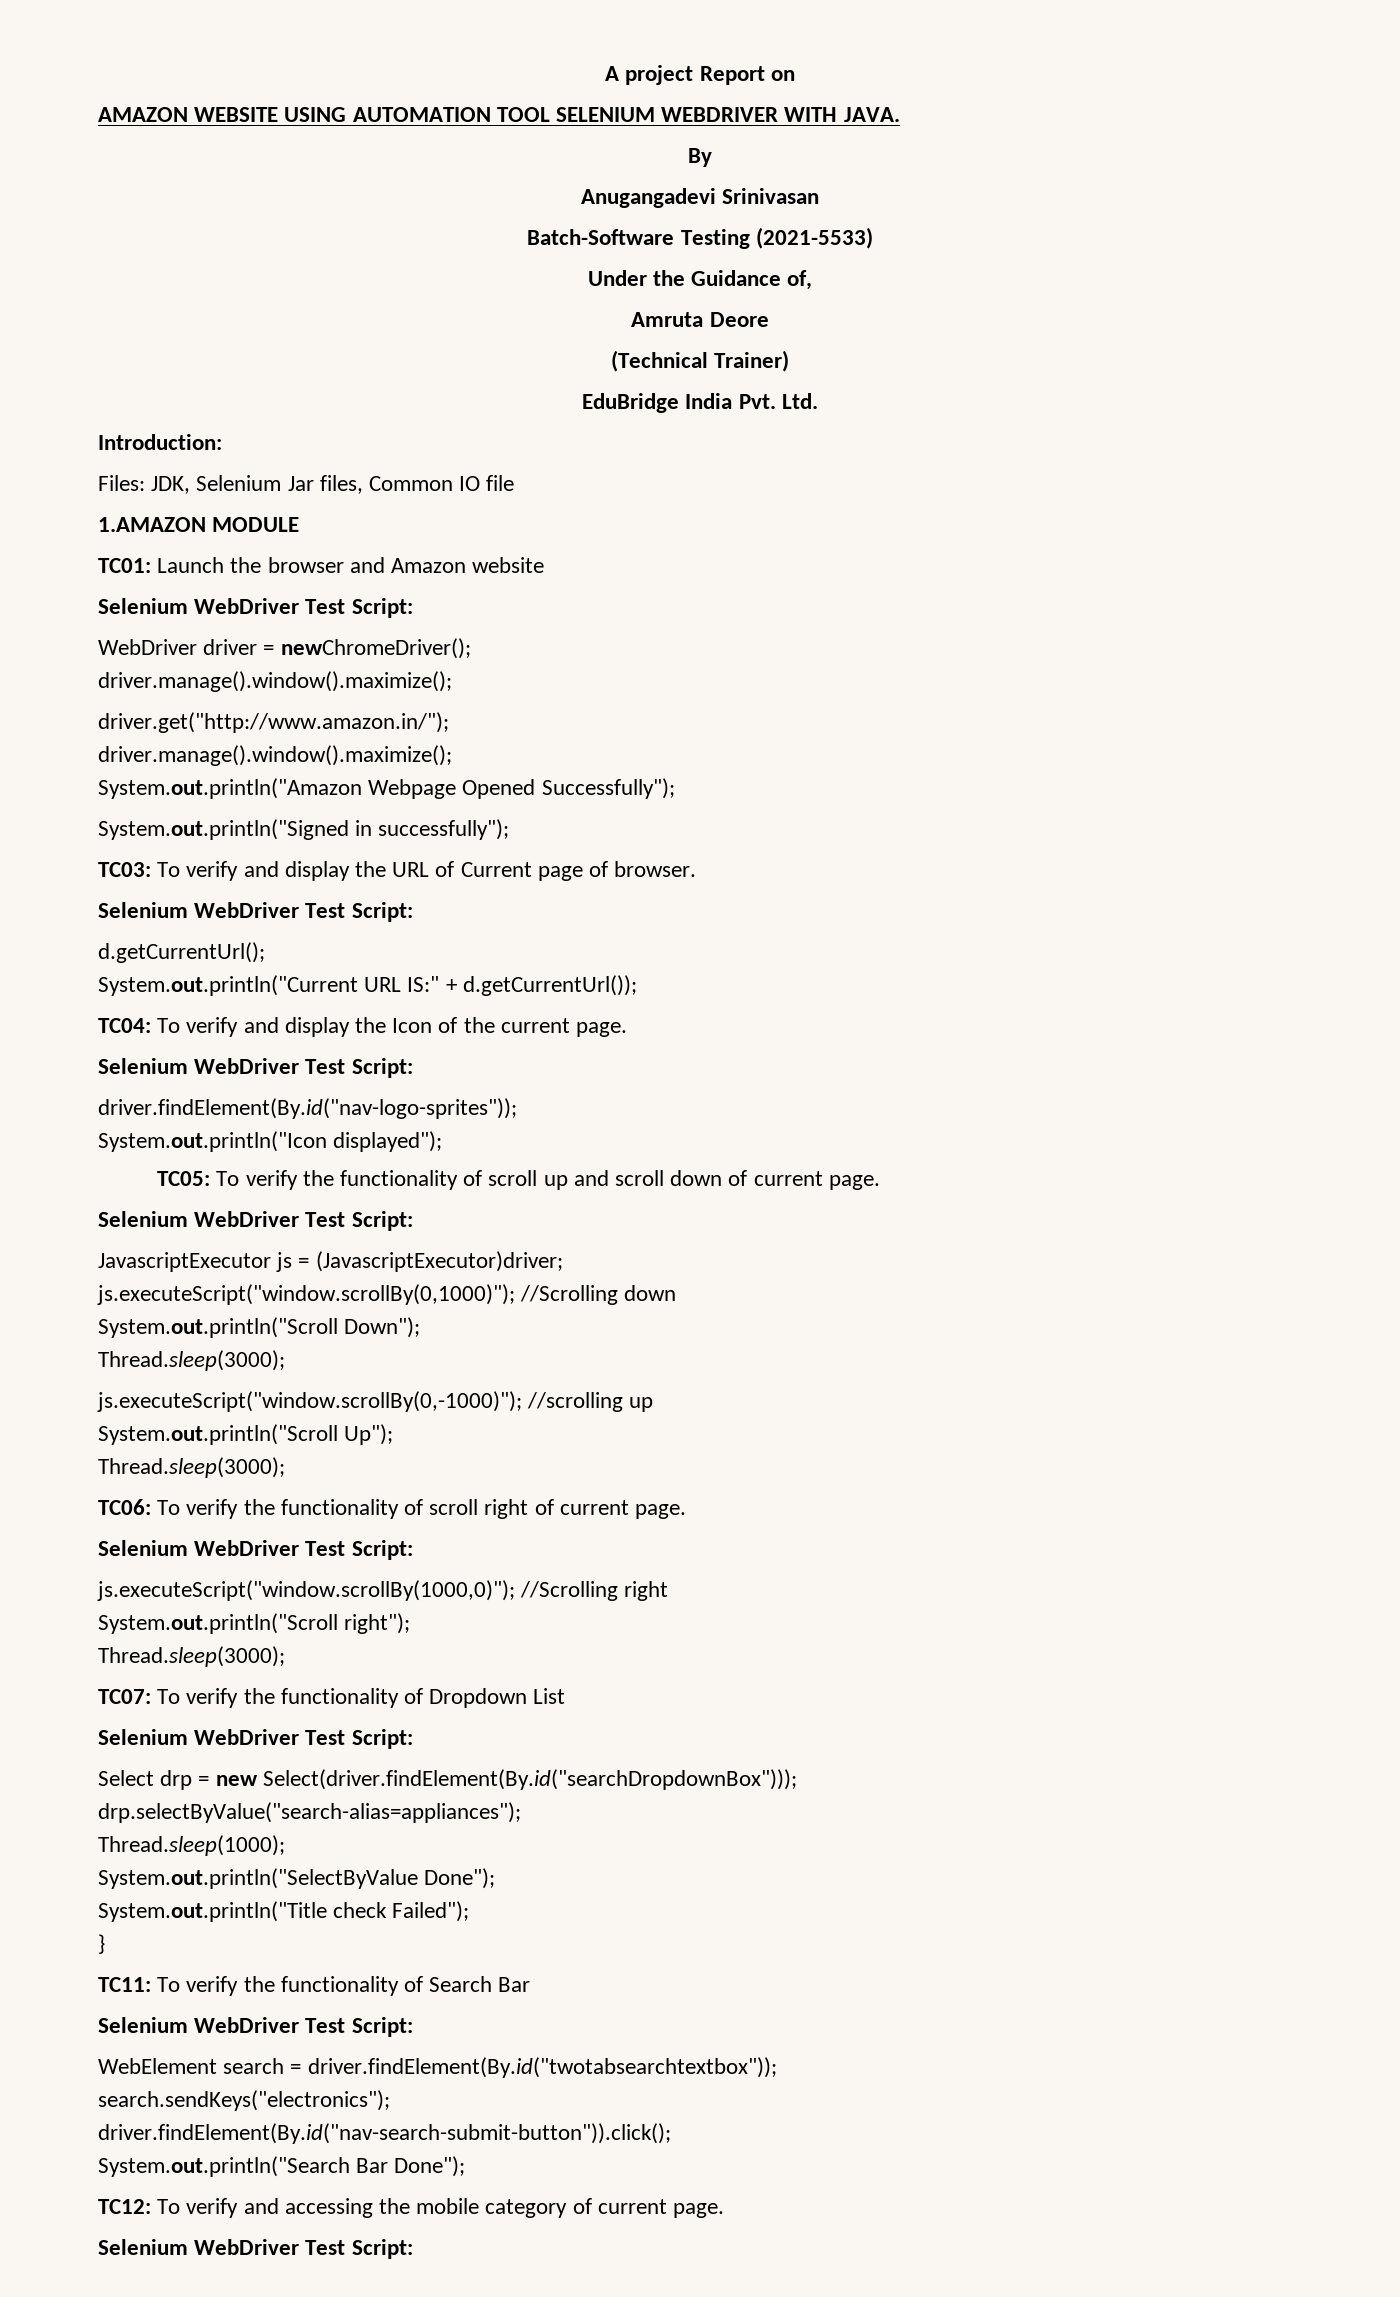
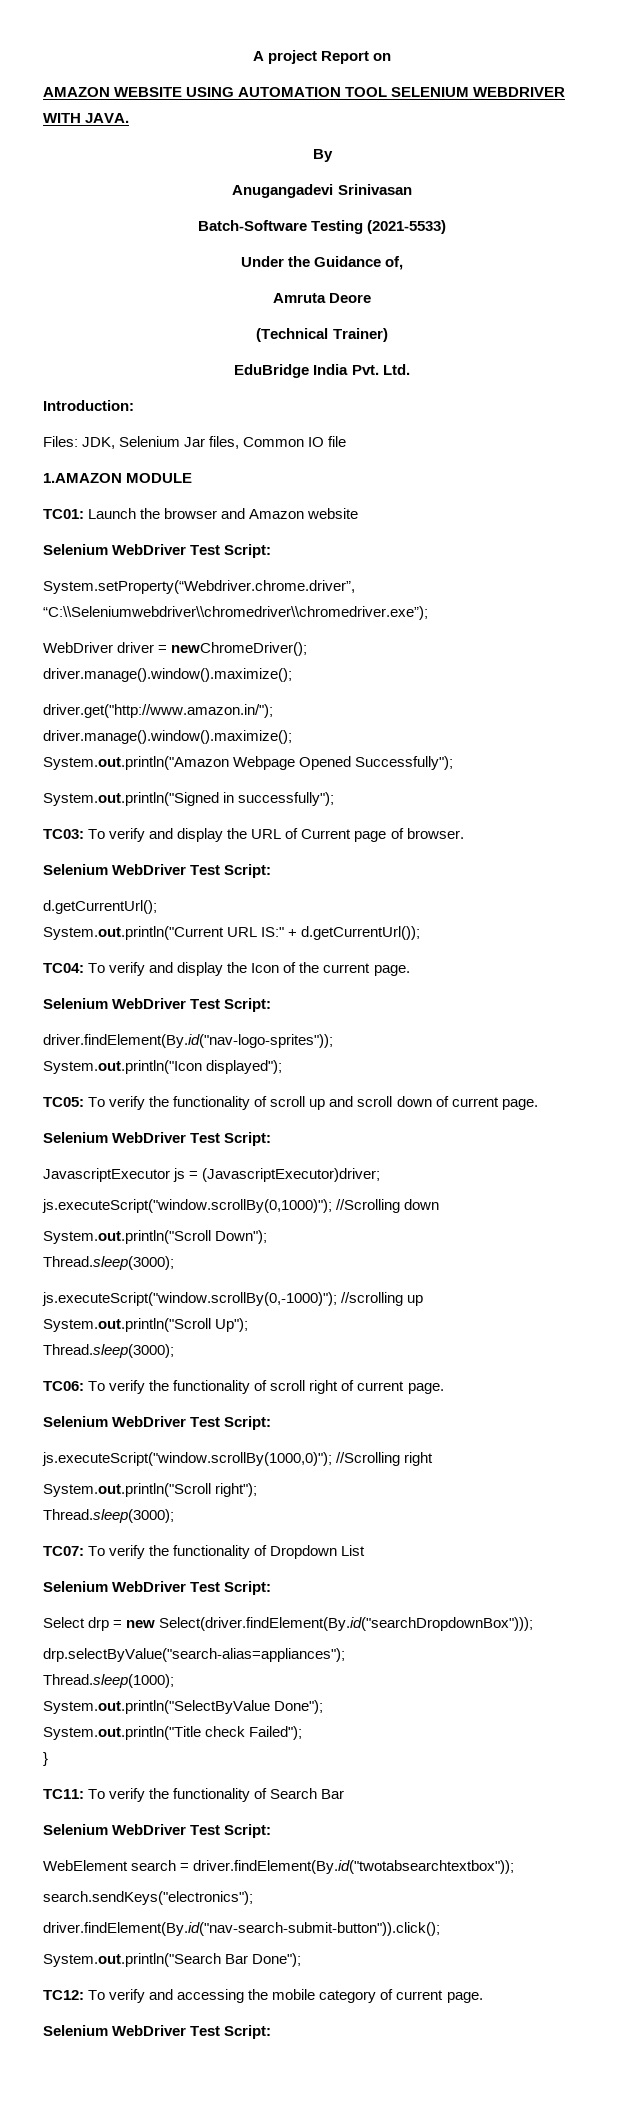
+ System.setProperty(“Webdriver.chrome.driver”, “C:\\Seleniumwebdriver\\chromedriver\\chromedriver.exe”);

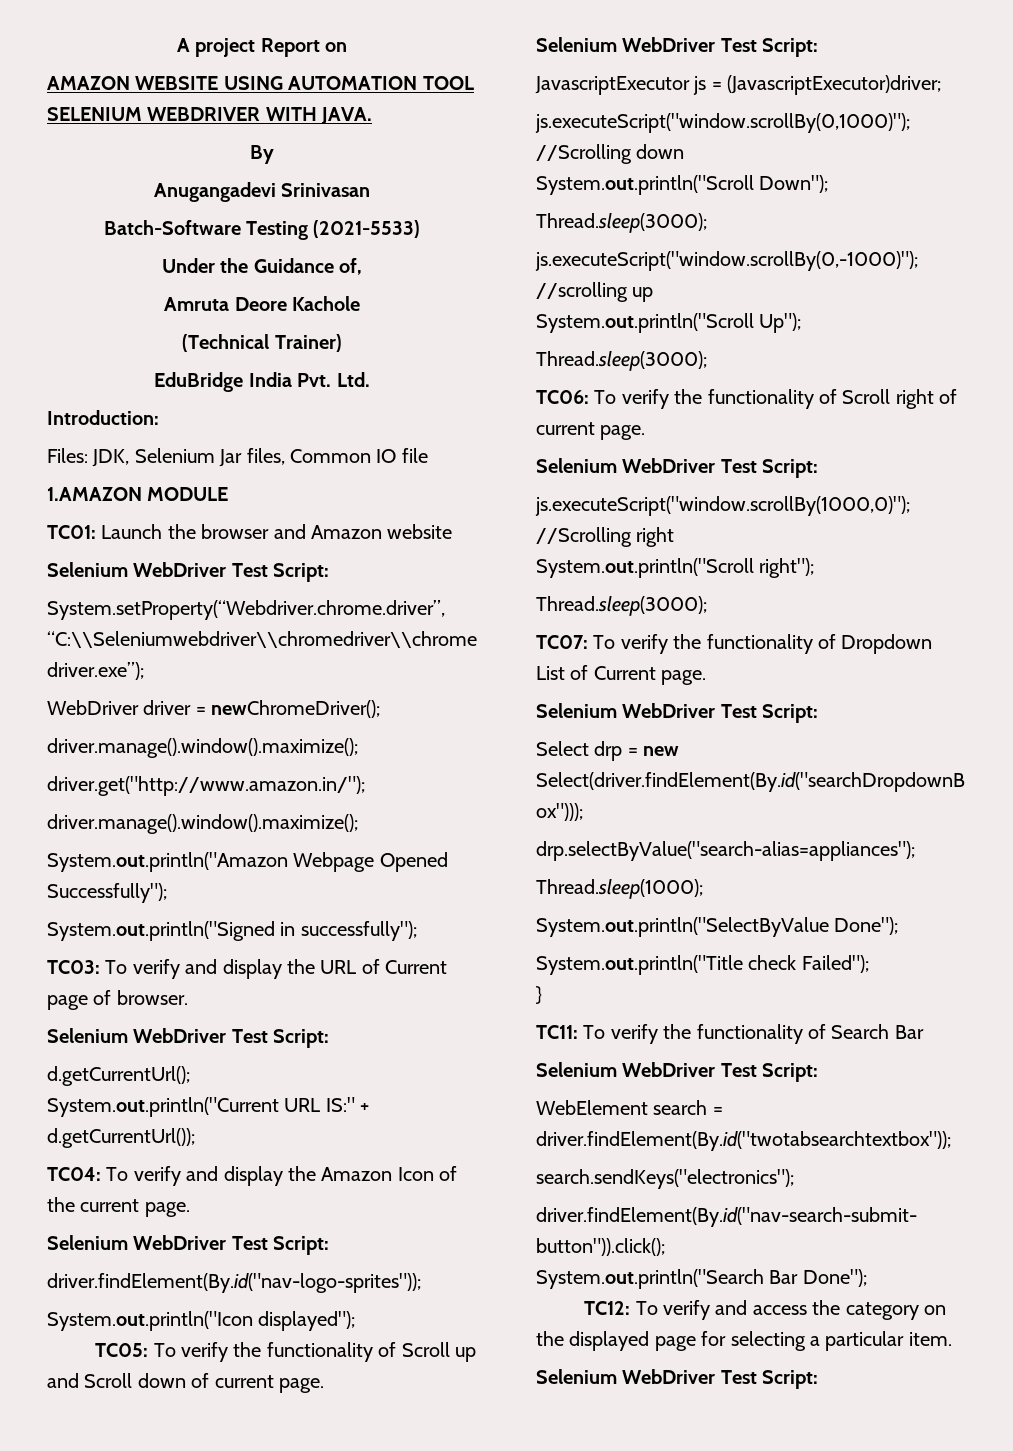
- Amruta Deore
+ Amruta Deore Kachole
- TC04: To verify and display the Icon of the current page.
+ TC04: To verify and display the Amazon Icon of the current page.
- TC05: To verify the functionality of scroll up and scroll down of current page.
+ TC05: To verify the functionality of Scroll up and Scroll down of current page.
- TC06: To verify the functionality of scroll right of current page.
+ TC06: To verify the functionality of Scroll right of current page.
- TC07: To verify the functionality of Dropdown List
+ TC07: To verify the functionality of Dropdown List of Current page.
- TC12: To verify and accessing the mobile category of current page.
+ TC12: To verify and access the category on the displayed page for selecting a particular item.

